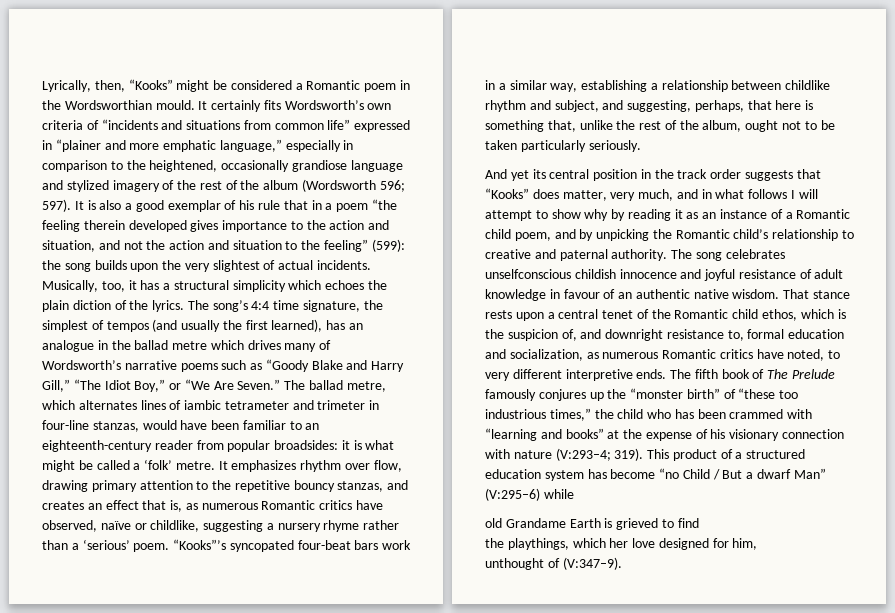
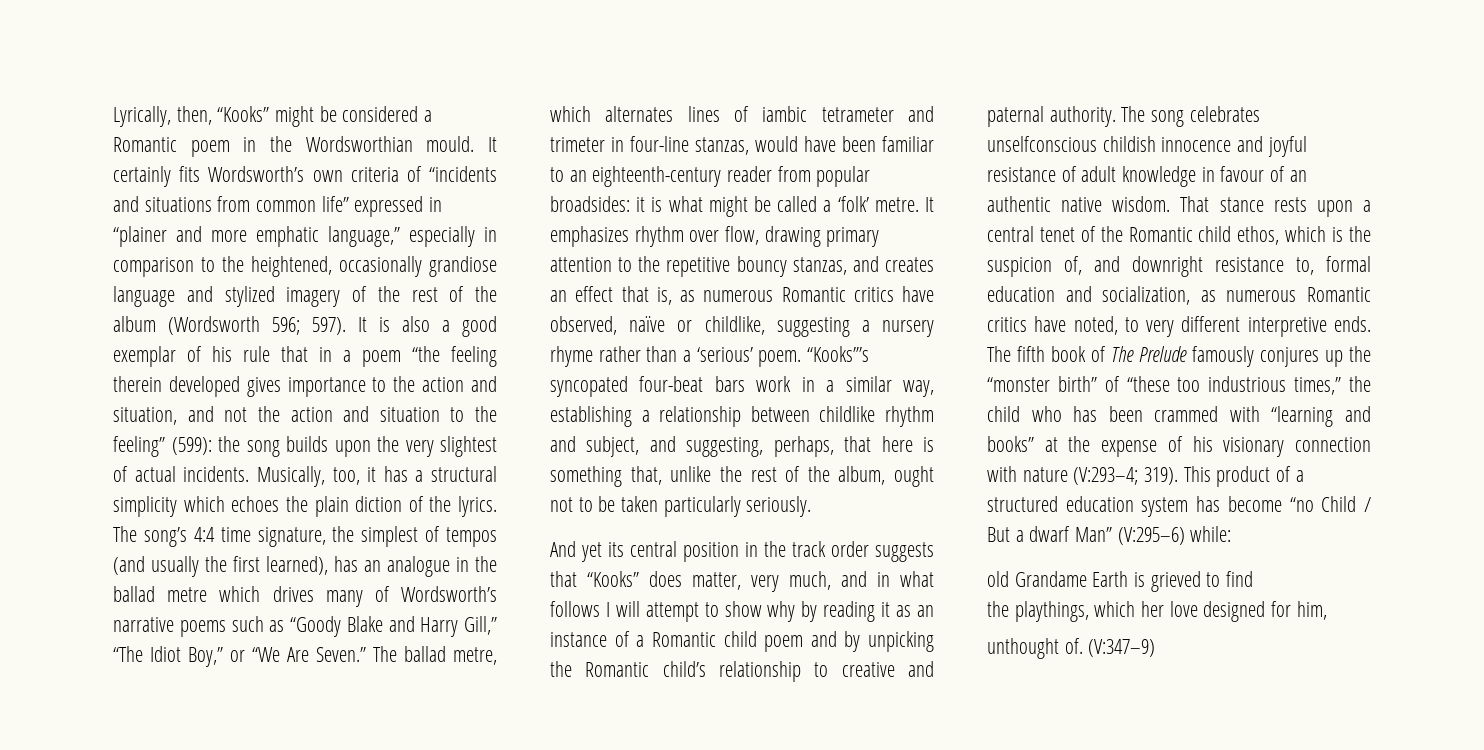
- And yet its central position in the track order suggests that “Kooks” does matter, very much, and in what follows I will attempt to show why by reading it as an instance of a Romantic child poem, and by unpicking the Romantic child’s relationship to creative and paternal authority.
+ And yet its central position in the track order suggests that “Kooks” does matter, very much, and in what follows I will attempt to show why by reading it as an instance of a Romantic child poem and by unpicking the Romantic child’s relationship to creative and paternal authority.
- This product of a structured education system has become “no Child / But a dwarf Man” (V:295–6) while
+ This product of a structured education system has become “no Child / But a dwarf Man” (V:295–6) while:
- unthought of (V:347–9).
+ unthought of. (V:347–9)

